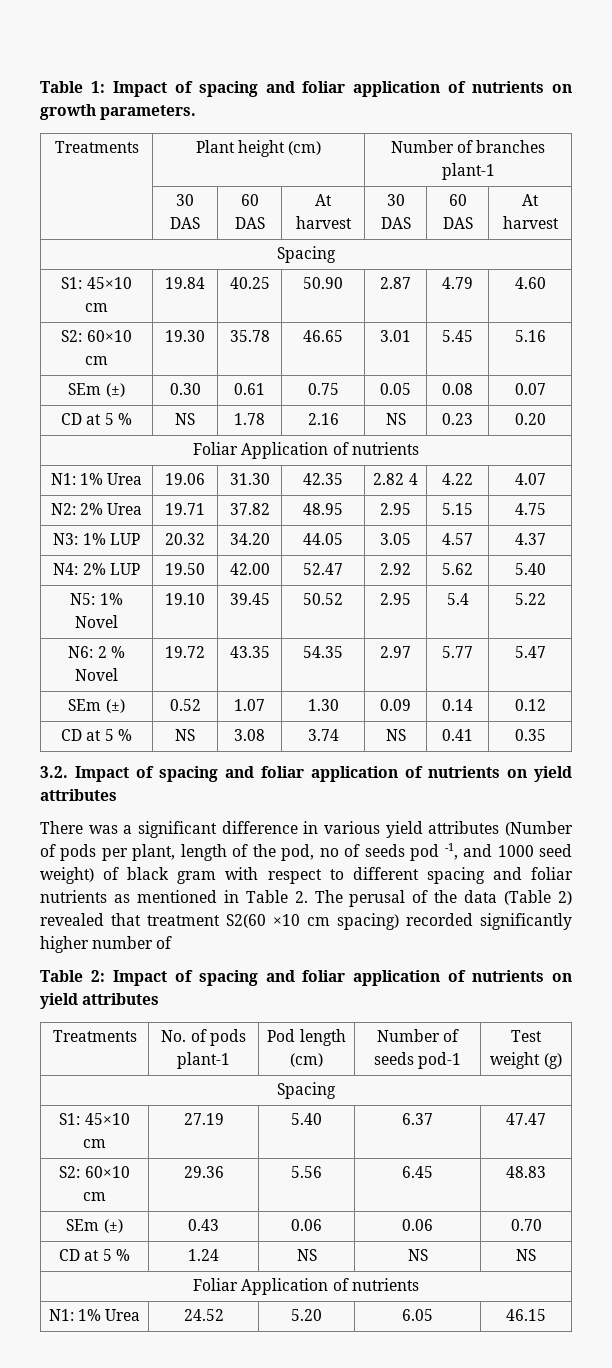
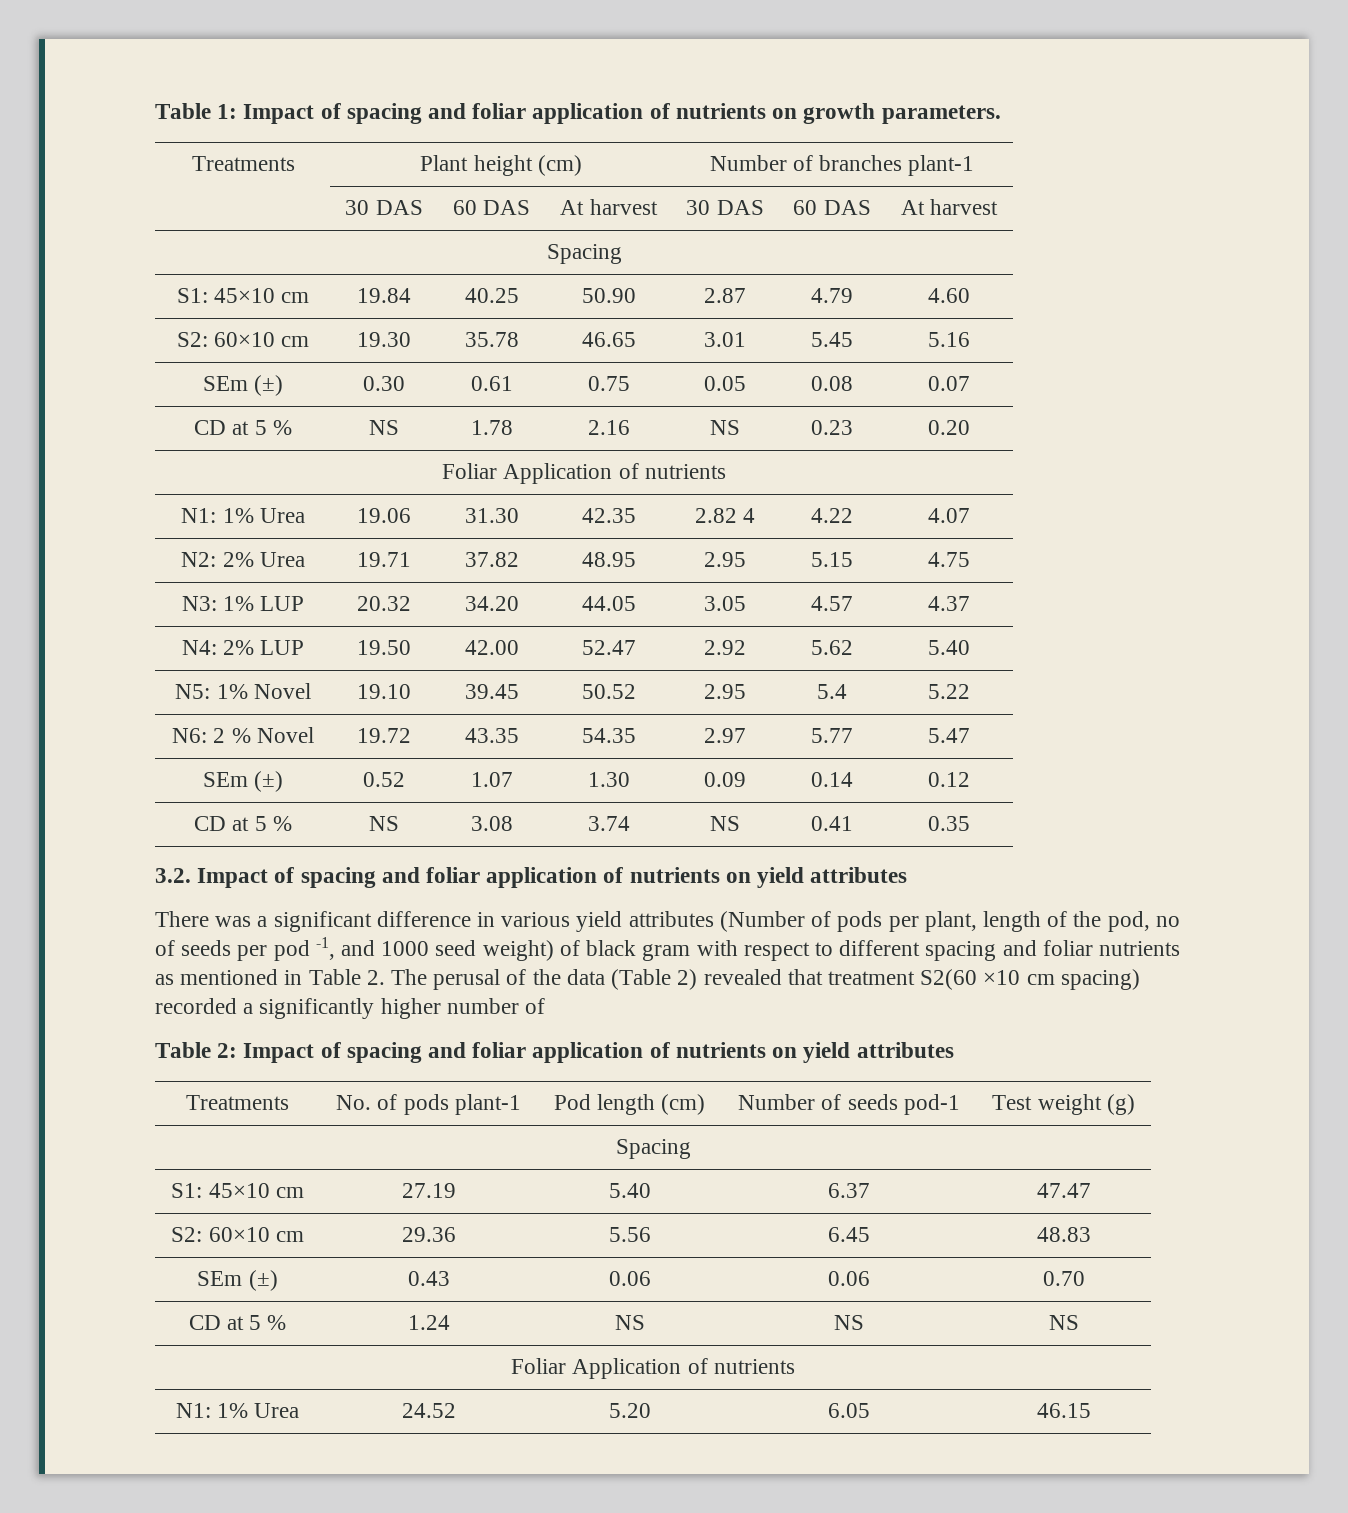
- There was a significant difference in various yield attributes (Number of pods per plant, length of the pod, no of seeds pod -1, and 1000 seed weight) of black gram with respect to different spacing and foliar nutrients as mentioned in Table 2. The perusal of the data (Table 2) revealed that treatment S2(60 ×10 cm spacing) recorded significantly higher number of
+ There was a significant difference in various yield attributes (Number of pods per plant, length of the pod, no of seeds per pod -1, and 1000 seed weight) of black gram with respect to different spacing and foliar nutrients as mentioned in Table 2. The perusal of the data (Table 2) revealed that treatment S2(60 ×10 cm spacing) recorded a significantly higher number of

